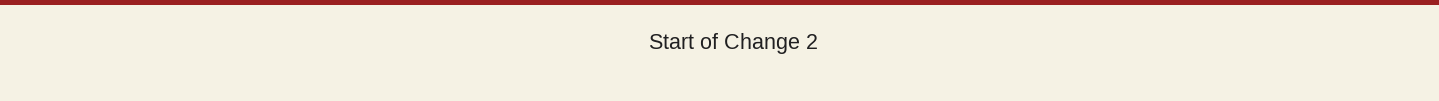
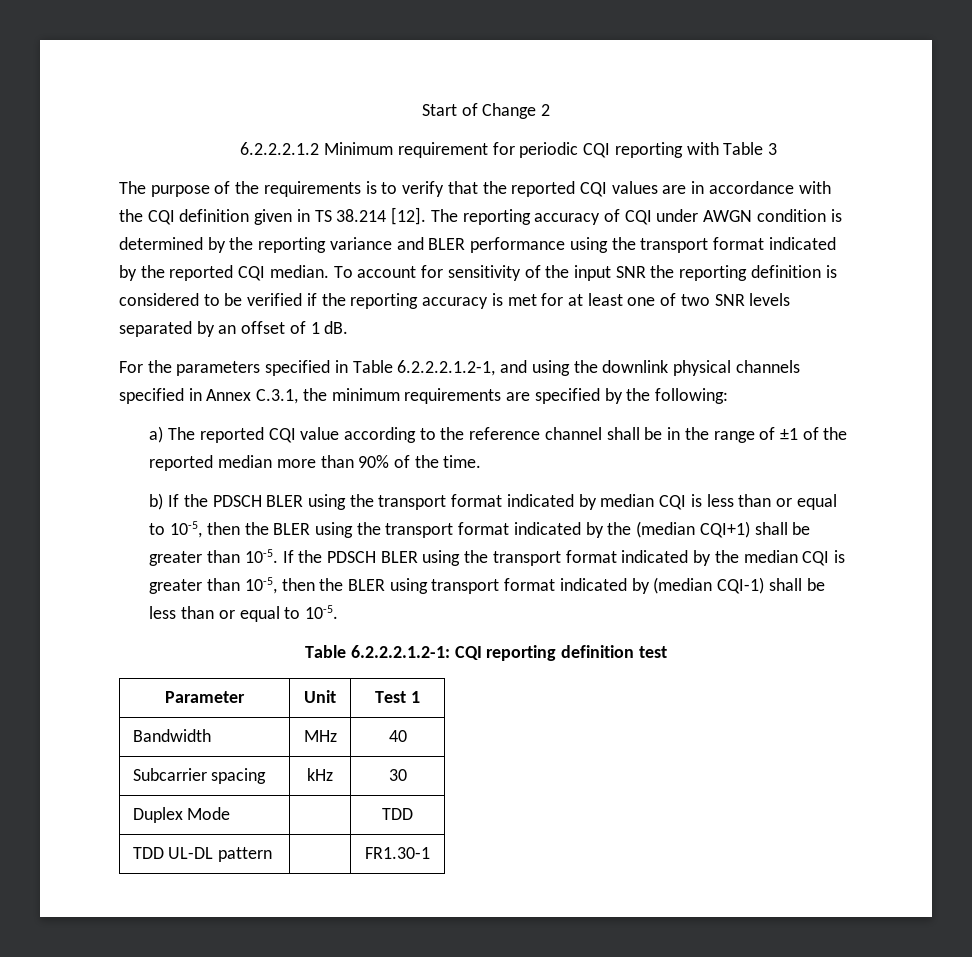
+ 6.2.2.2.1.2 Minimum requirement for periodic CQI reporting with Table 3
+ The purpose of the requirements is to verify that the reported CQI values are in accordance with the CQI definition given in TS 38.214 [12]. The reporting accuracy of CQI under AWGN condition is determined by the reporting variance and BLER performance using the transport format indicated by the reported CQI median. To account for sensitivity of the input SNR the reporting definition is considered to be verified if the reporting accuracy is met for at least one of two SNR levels separated by an offset of 1 dB.
+ For the parameters specified in Table 6.2.2.2.1.2-1, and using the downlink physical channels specified in Annex C.3.1, the minimum requirements are specified by the following:
+ a) The reported CQI value according to the reference channel shall be in the range of ±1 of the reported median more than 90% of the time.
+ b) If the PDSCH BLER using the transport format indicated by median CQI is less than or equal to 10-5, then the BLER using the transport format indicated by the (median CQI+1) shall be greater than 10-5. If the PDSCH BLER using the transport format indicated by the median CQI is greater than 10-5, then the BLER using transport format indicated by (median CQI-1) shall be less than or equal to 10-5.
+ Table 6.2.2.2.1.2-1: CQI reporting definition test
+ Parameter | Unit | Test 1
+ Bandwidth | MHz | 40
+ Subcarrier spacing | kHz | 30
+ Duplex Mode | | TDD
+ TDD UL-DL pattern | | FR1.30-1

